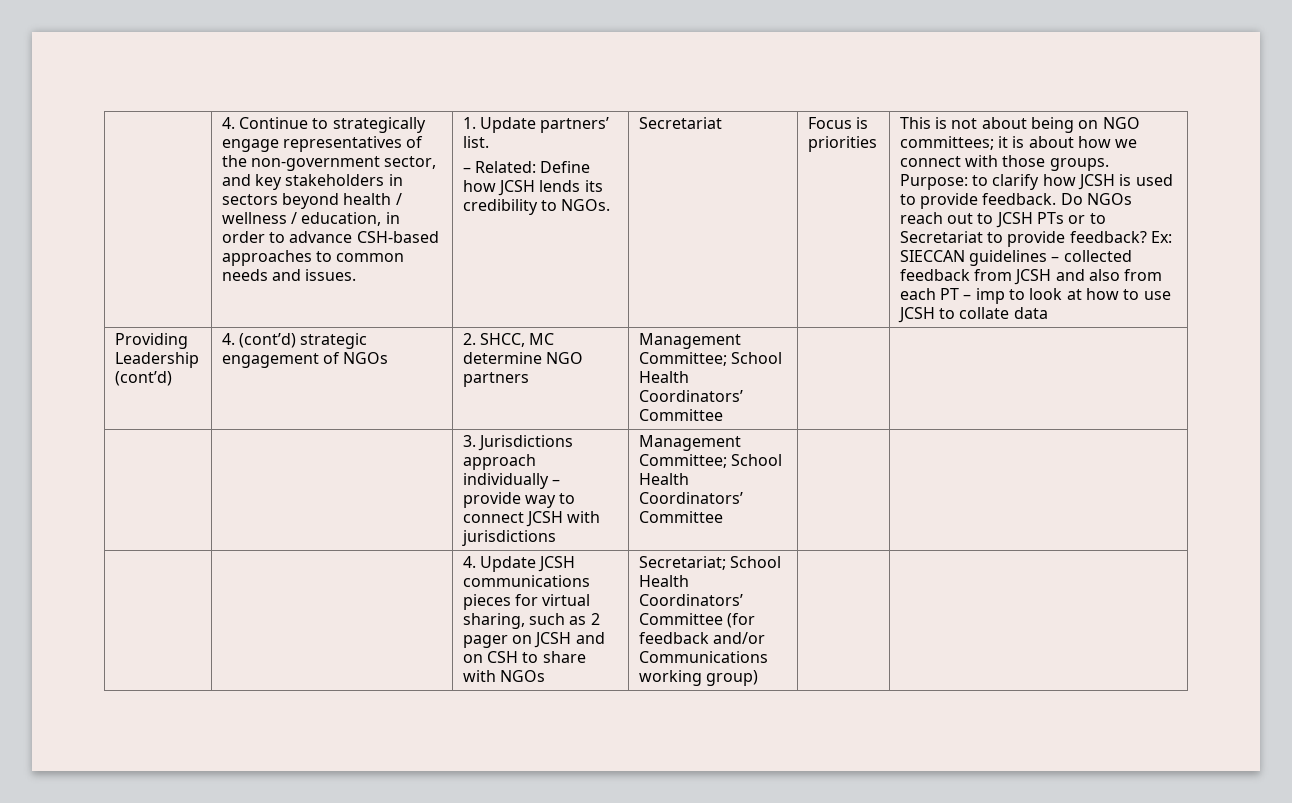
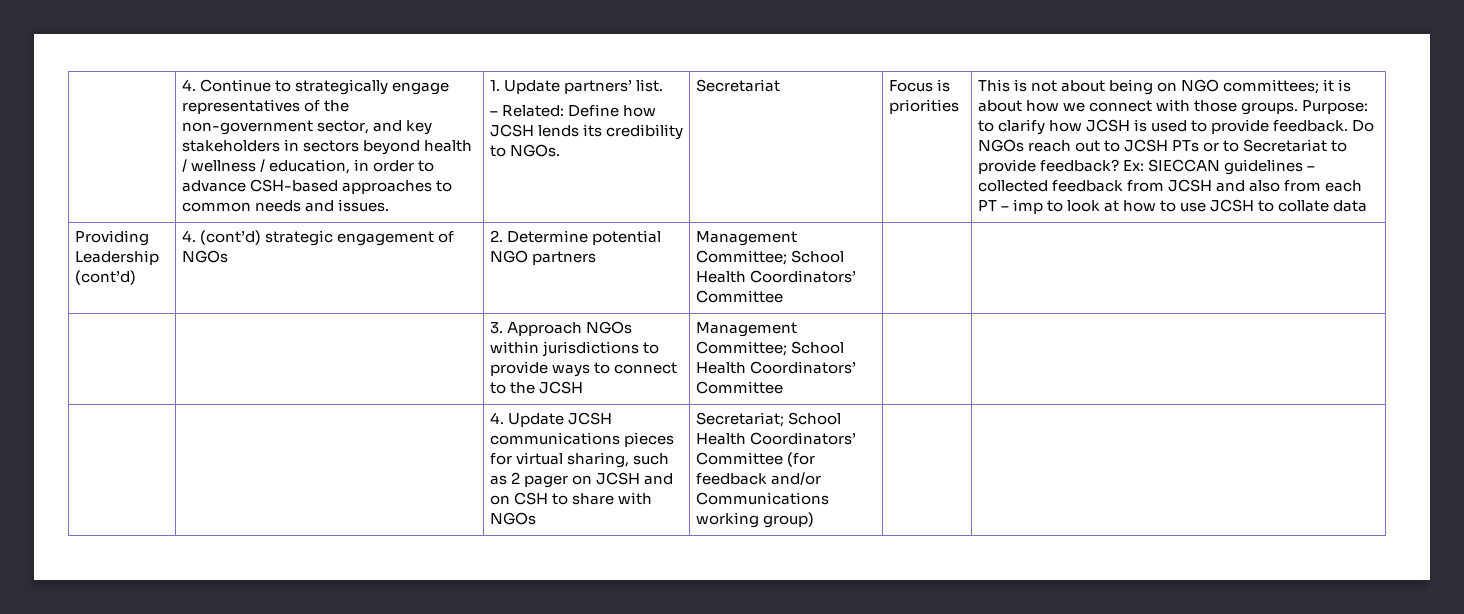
- Providing Leadership (cont’d) | 4. (cont’d) strategic engagement of NGOs | 2. SHCC, MC determine NGO partners | Management Committee; School Health Coordinators’ Committee | |
+ Providing Leadership (cont’d) | 4. (cont’d) strategic engagement of NGOs | 2. Determine potential NGO partners | Management Committee; School Health Coordinators’ Committee | |
- | | 3. Jurisdictions approach individually – provide way to connect JCSH with jurisdictions | Management Committee; School Health Coordinators’ Committee | |
+ | | 3. Approach NGOs within jurisdictions to provide ways to connect to the JCSH | Management Committee; School Health Coordinators’ Committee | |

